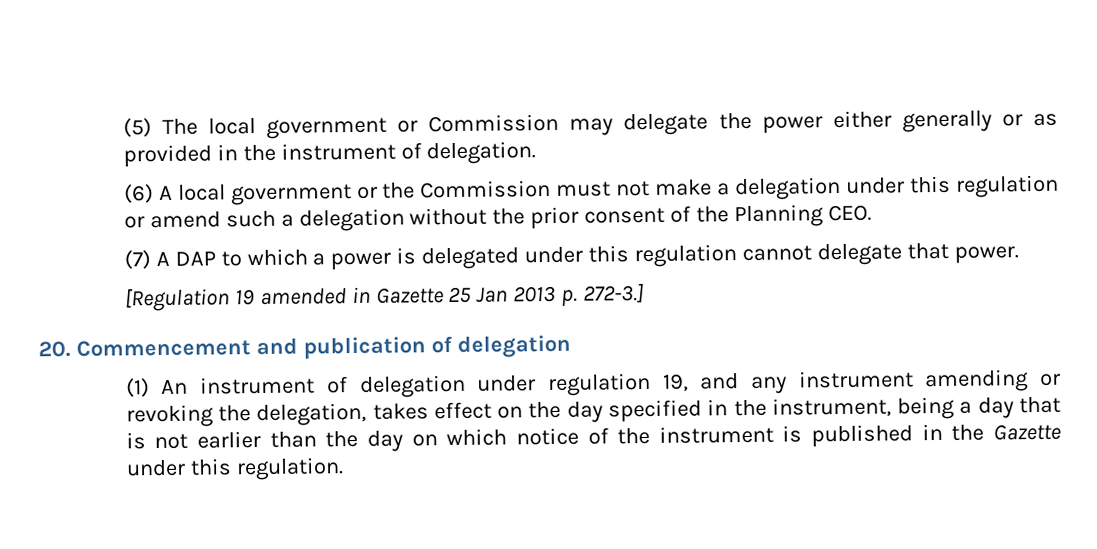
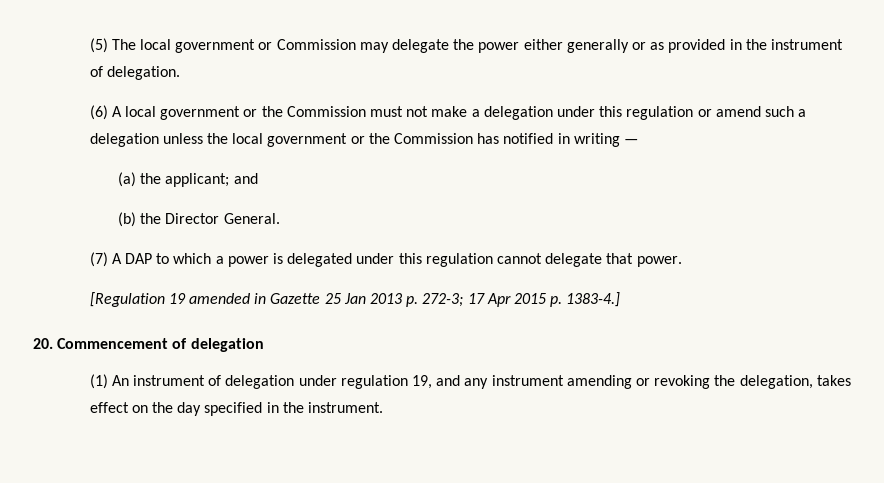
- (6) A local government or the Commission must not make a delegation under this regulation or amend such a delegation without the prior consent of the Planning CEO.
+ (6) A local government or the Commission must not make a delegation under this regulation or amend such a delegation unless the local government or the Commission has notified in writing —
+ (a) the applicant; and
+ (b) the Director General.
- [Regulation 19 amended in Gazette 25 Jan 2013 p. 272-3.]
+ [Regulation 19 amended in Gazette 25 Jan 2013 p. 272-3; 17 Apr 2015 p. 1383-4.]
- 20. Commencement and publication of delegation
+ 20. Commencement of delegation
- (1) An instrument of delegation under regulation 19, and any instrument amending or revoking the delegation, takes effect on the day specified in the instrument, being a day that is not earlier than the day on which notice of the instrument is published in the Gazette under this regulation.
+ (1) An instrument of delegation under regulation 19, and any instrument amending or revoking the delegation, takes effect on the day specified in the instrument.

